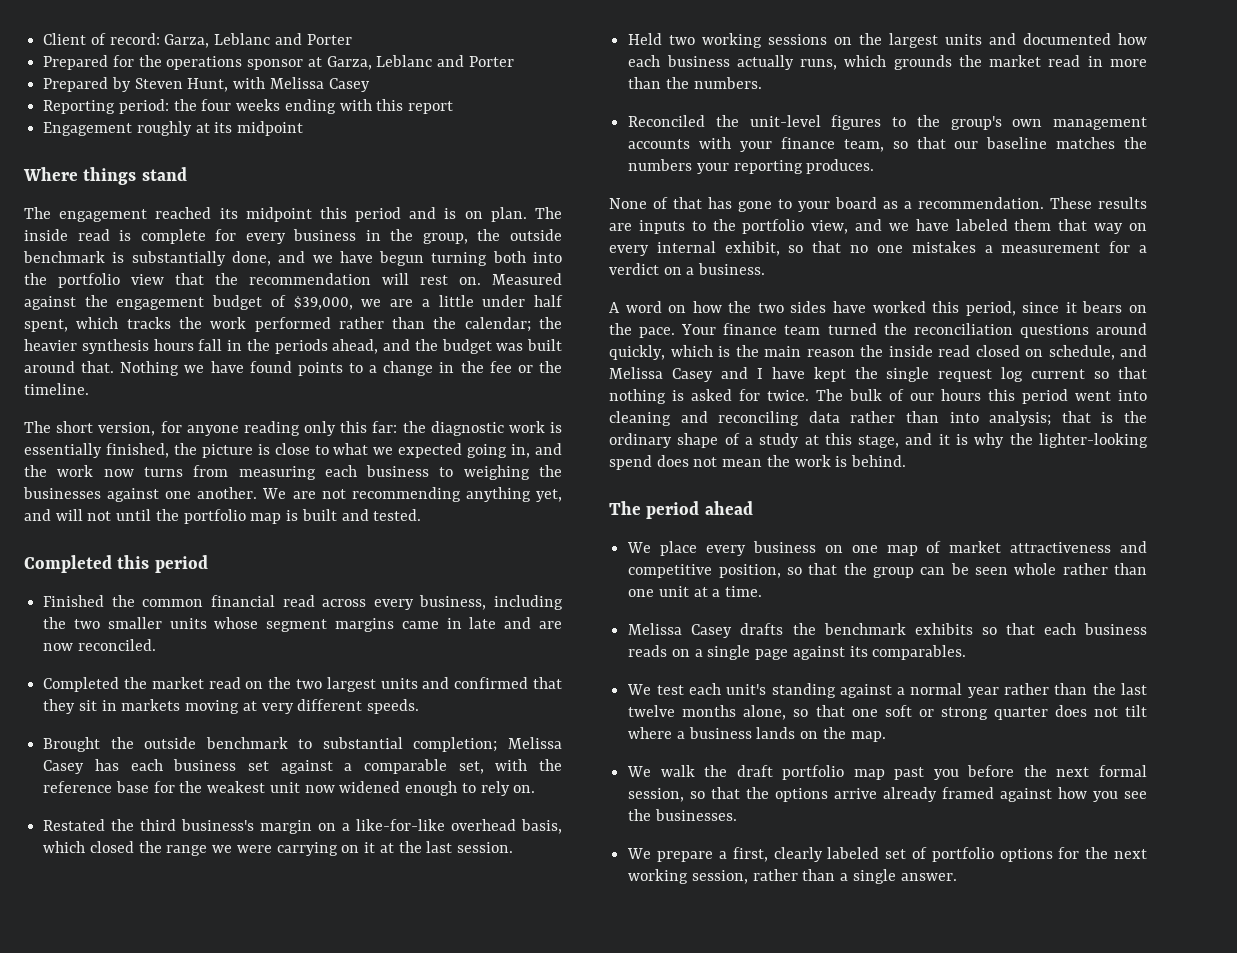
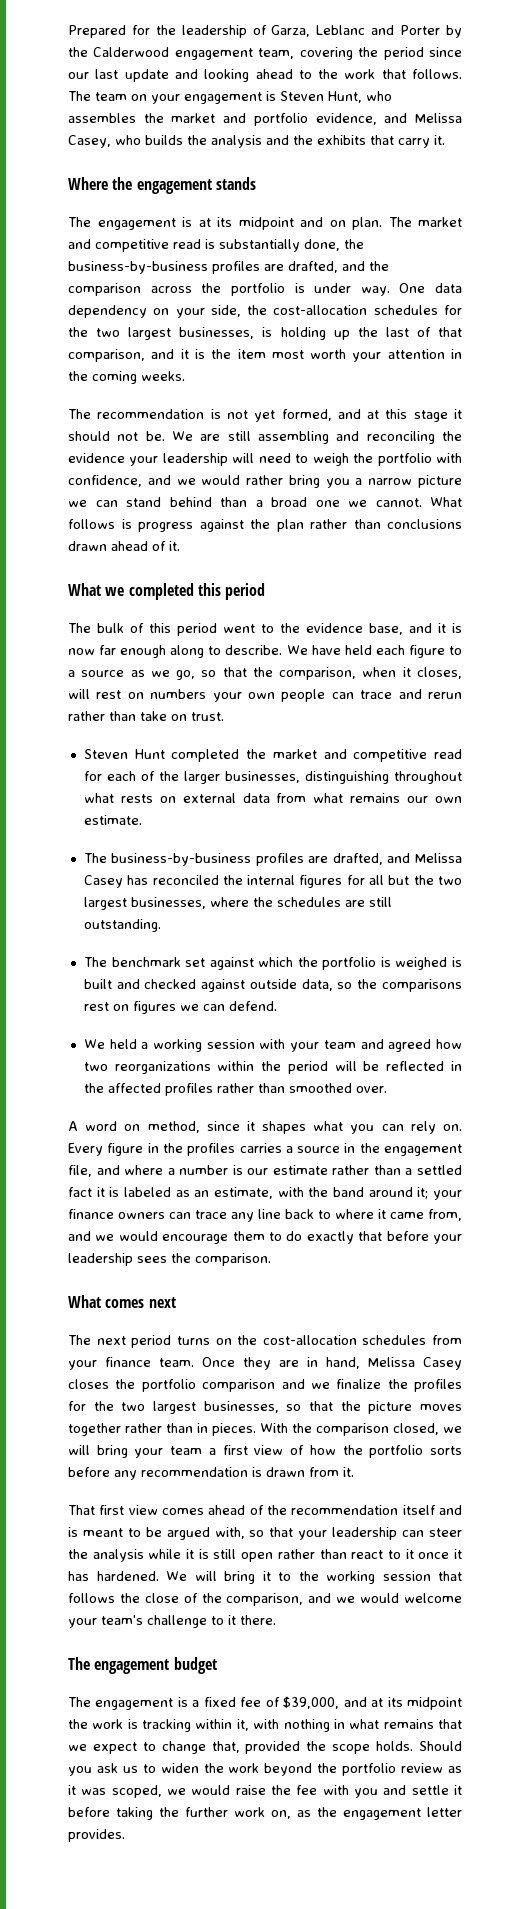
- Client of record: Garza, Leblanc and Porter
- Prepared for the operations sponsor at Garza, Leblanc and Porter
- Prepared by Steven Hunt, with Melissa Casey
- Reporting period: the four weeks ending with this report
- Engagement roughly at its midpoint
- Where things stand
- The engagement reached its midpoint this period and is on plan. The inside read is complete for every business in the group, the outside benchmark is substantially done, and we have begun turning both into the portfolio view that the recommendation will rest on. Measured against the engagement budget of $39,000, we are a little under half spent, which tracks the work performed rather than the calendar; the heavier synthesis hours fall in the periods ahead, and the budget was built around that. Nothing we have found points to a change in the fee or the timeline.
- The short version, for anyone reading only this far: the diagnostic work is essentially finished, the picture is close to what we expected going in, and the work now turns from measuring each business to weighing the businesses against one another. We are not recommending anything yet, and will not until the portfolio map is built and tested.
- Completed this period
- Finished the common financial read across every business, including the two smaller units whose segment margins came in late and are now reconciled.
- Completed the market read on the two largest units and confirmed that they sit in markets moving at very different speeds.
- Brought the outside benchmark to substantial completion; Melissa Casey has each business set against a comparable set, with the reference base for the weakest unit now widened enough to rely on.
- Restated the third business's margin on a like-for-like overhead basis, which closed the range we were carrying on it at the last session.
- Held two working sessions on the largest units and documented how each business actually runs, which grounds the market read in more than the numbers.
- Reconciled the unit-level figures to the group's own management accounts with your finance team, so that our baseline matches the numbers your reporting produces.
- None of that has gone to your board as a recommendation. These results are inputs to the portfolio view, and we have labeled them that way on every internal exhibit, so that no one mistakes a measurement for a verdict on a business.
- A word on how the two sides have worked this period, since it bears on the pace. Your finance team turned the reconciliation questions around quickly, which is the main reason the inside read closed on schedule, and Melissa Casey and I have kept the single request log current so that nothing is asked for twice. The bulk of our hours this period went into cleaning and reconciling data rather than into analysis; that is the ordinary shape of a study at this stage, and it is why the lighter-looking spend does not mean the work is behind.
- The period ahead
- We place every business on one map of market attractiveness and competitive position, so that the group can be seen whole rather than one unit at a time.
- Melissa Casey drafts the benchmark exhibits so that each business reads on a single page against its comparables.
- We test each unit's standing against a normal year rather than the last twelve months alone, so that one soft or strong quarter does not tilt where a business lands on the map.
- We walk the draft portfolio map past you before the next formal session, so that the options arrive already framed against how you see the businesses.
- We prepare a first, clearly labeled set of portfolio options for the next working session, rather than a single answer.
+ Prepared for the leadership of Garza, Leblanc and Porter by the Calderwood engagement team, covering the period since our last update and looking ahead to the work that follows. The team on your engagement is Steven Hunt, who assembles the market and portfolio evidence, and Melissa Casey, who builds the analysis and the exhibits that carry it.
+ Where the engagement stands
+ The engagement is at its midpoint and on plan. The market and competitive read is substantially done, the business-by-business profiles are drafted, and the comparison across the portfolio is under way. One data dependency on your side, the cost-allocation schedules for the two largest businesses, is holding up the last of that comparison, and it is the item most worth your attention in the coming weeks.
+ The recommendation is not yet formed, and at this stage it should not be. We are still assembling and reconciling the evidence your leadership will need to weigh the portfolio with confidence, and we would rather bring you a narrow picture we can stand behind than a broad one we cannot. What follows is progress against the plan rather than conclusions drawn ahead of it.
+ What we completed this period
+ The bulk of this period went to the evidence base, and it is now far enough along to describe. We have held each figure to a source as we go, so that the comparison, when it closes, will rest on numbers your own people can trace and rerun rather than take on trust.
+ Steven Hunt completed the market and competitive read for each of the larger businesses, distinguishing throughout what rests on external data from what remains our own estimate.
+ The business-by-business profiles are drafted, and Melissa Casey has reconciled the internal figures for all but the two largest businesses, where the schedules are still outstanding.
+ The benchmark set against which the portfolio is weighed is built and checked against outside data, so the comparisons rest on figures we can defend.
+ We held a working session with your team and agreed how two reorganizations within the period will be reflected in the affected profiles rather than smoothed over.
+ A word on method, since it shapes what you can rely on. Every figure in the profiles carries a source in the engagement file, and where a number is our estimate rather than a settled fact it is labeled as an estimate, with the band around it; your finance owners can trace any line back to where it came from, and we would encourage them to do exactly that before your leadership sees the comparison.
+ What comes next
+ The next period turns on the cost-allocation schedules from your finance team. Once they are in hand, Melissa Casey closes the portfolio comparison and we finalize the profiles for the two largest businesses, so that the picture moves together rather than in pieces. With the comparison closed, we will bring your team a first view of how the portfolio sorts before any recommendation is drawn from it.
+ That first view comes ahead of the recommendation itself and is meant to be argued with, so that your leadership can steer the analysis while it is still open rather than react to it once it has hardened. We will bring it to the working session that follows the close of the comparison, and we would welcome your team's challenge to it there.
+ The engagement budget
+ The engagement is a fixed fee of $39,000, and at its midpoint the work is tracking within it, with nothing in what remains that we expect to change that, provided the scope holds. Should you ask us to widen the work beyond the portfolio review as it was scoped, we would raise the fee with you and settle it before taking the further work on, as the engagement letter provides.

